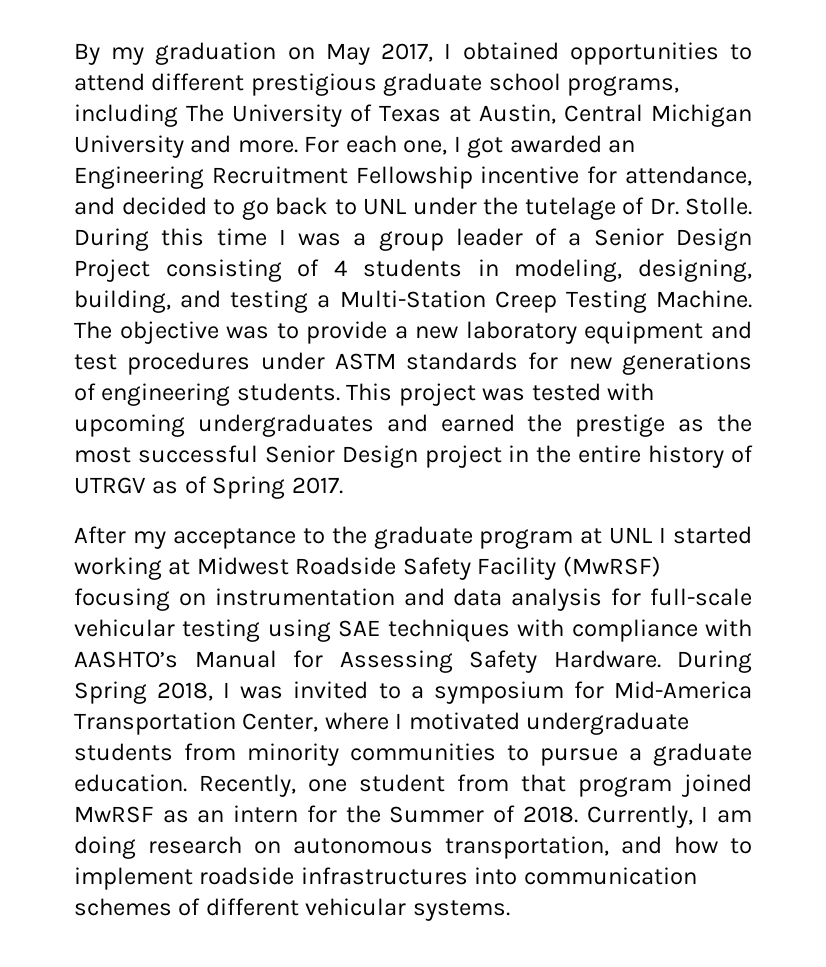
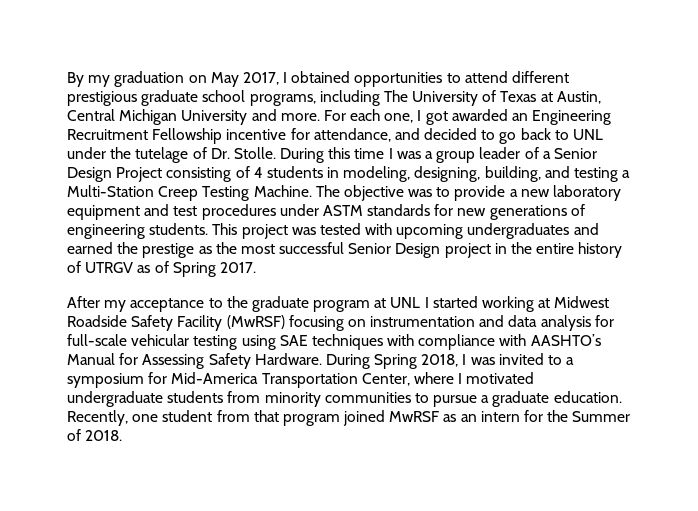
- Currently, I am doing research on autonomous transportation, and how to implement roadside infrastructures into communication schemes of different vehicular systems.

